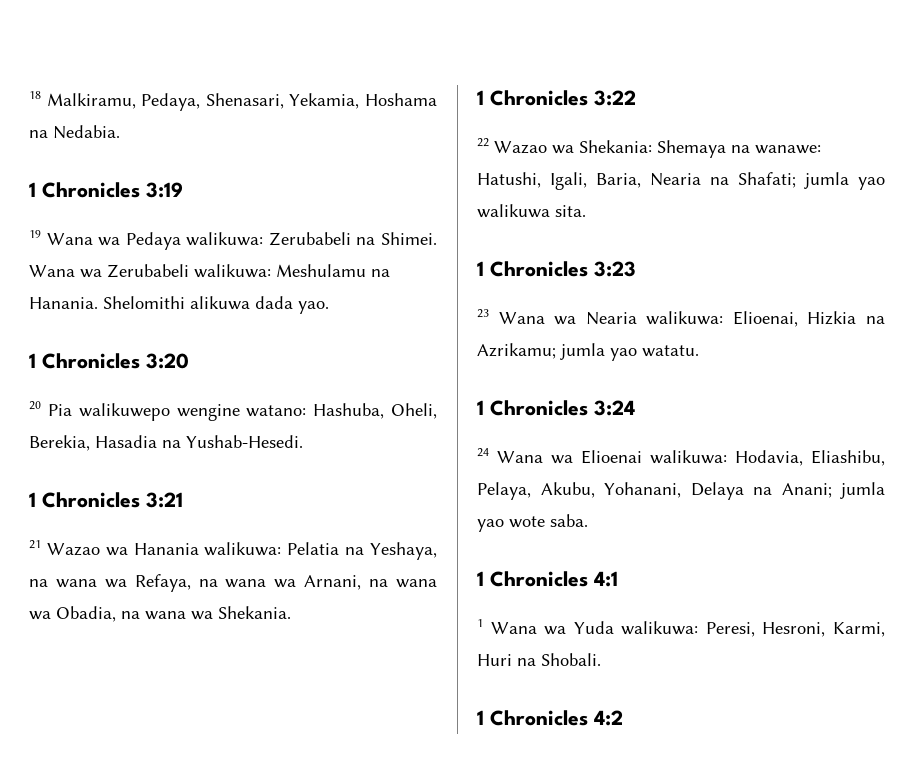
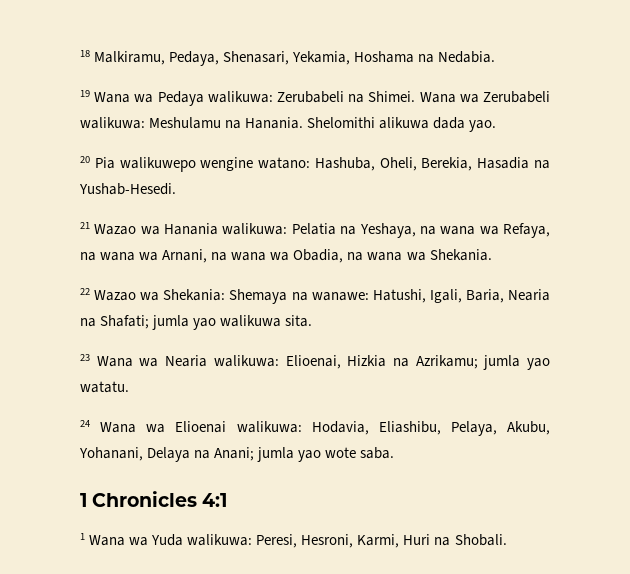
- 1 Chronicles 3:19
- 1 Chronicles 3:20
- 1 Chronicles 3:21
- 1 Chronicles 3:22
- 1 Chronicles 3:23
- 1 Chronicles 3:24
- 1 Chronicles 4:2

